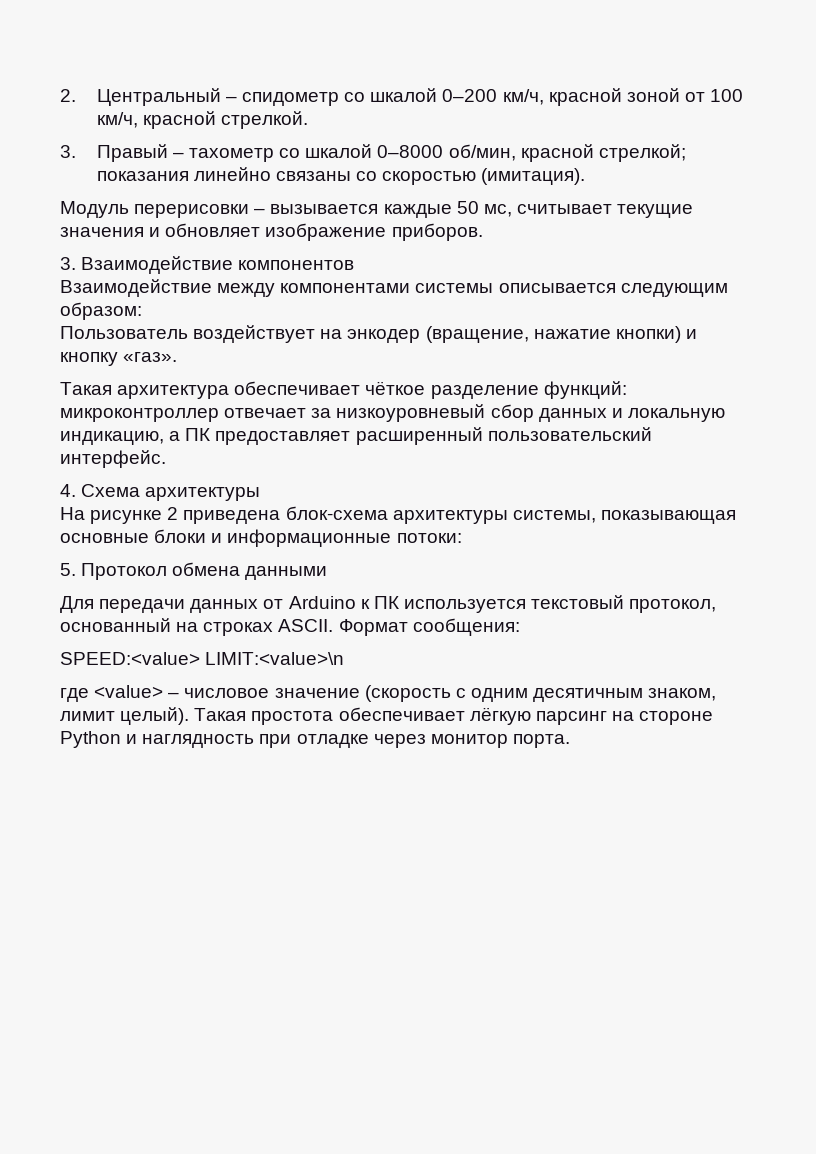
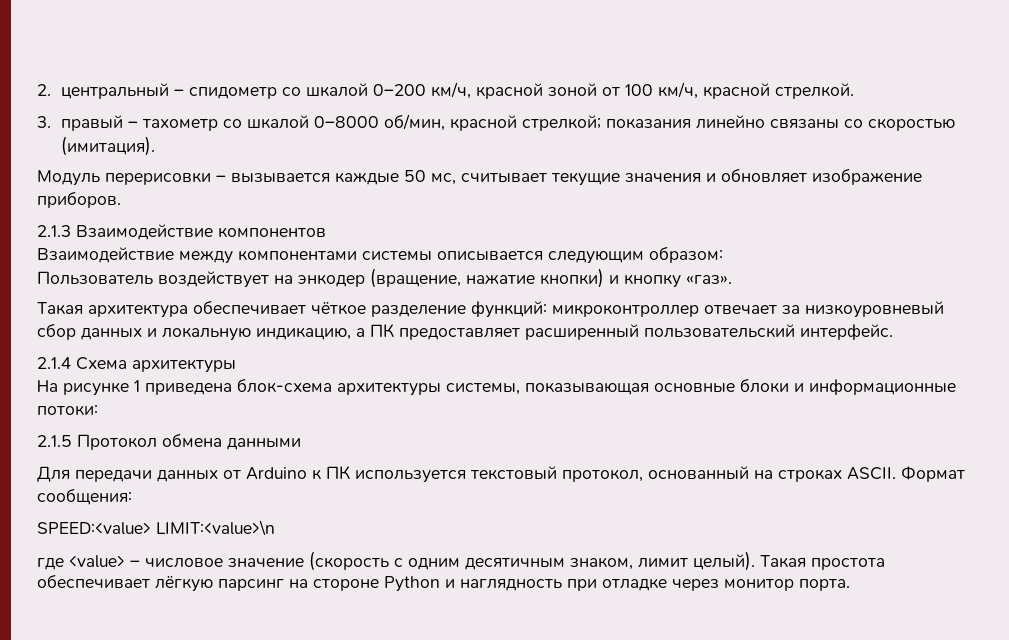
- 2. Центральный – спидометр со шкалой 0–200 км/ч, красной зоной от 100 км/ч, красной стрелкой.
+ 2. центральный – спидометр со шкалой 0–200 км/ч, красной зоной от 100 км/ч, красной стрелкой.
- 3. Правый – тахометр со шкалой 0–8000 об/мин, красной стрелкой; показания линейно связаны со скоростью (имитация).
+ 3. правый – тахометр со шкалой 0–8000 об/мин, красной стрелкой; показания линейно связаны со скоростью (имитация).
- 3. Взаимодействие компонентов
+ 2.1.3 Взаимодействие компонентов
- 4. Схема архитектуры
+ 2.1.4 Схема архитектуры
- На рисунке 2 приведена блок-схема архитектуры системы, показывающая основные блоки и информационные потоки:
+ На рисунке 1 приведена блок-схема архитектуры системы, показывающая основные блоки и информационные потоки:
- 5. Протокол обмена данными
+ 2.1.5 Протокол обмена данными

